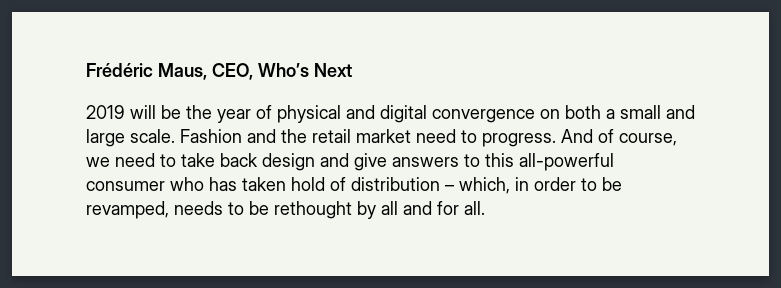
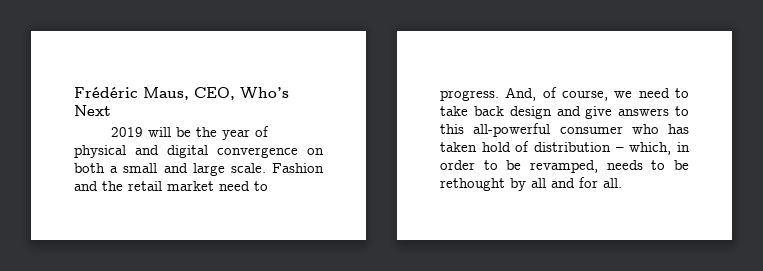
- And of course, we need to take back design and give answers to this all-powerful consumer who has taken hold of distribution – which, in order to be revamped, needs to be rethought by all and for all.
+ And, of course, we need to take back design and give answers to this all-powerful consumer who has taken hold of distribution – which, in order to be revamped, needs to be rethought by all and for all.

